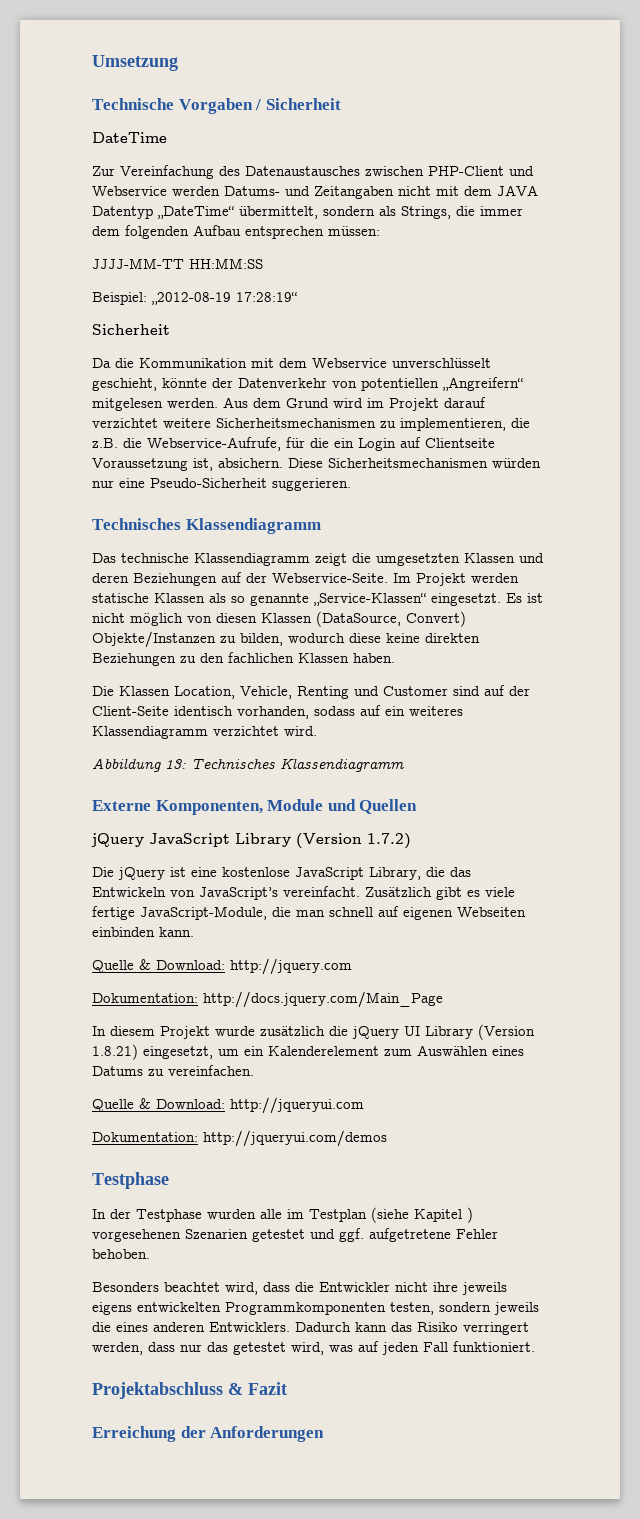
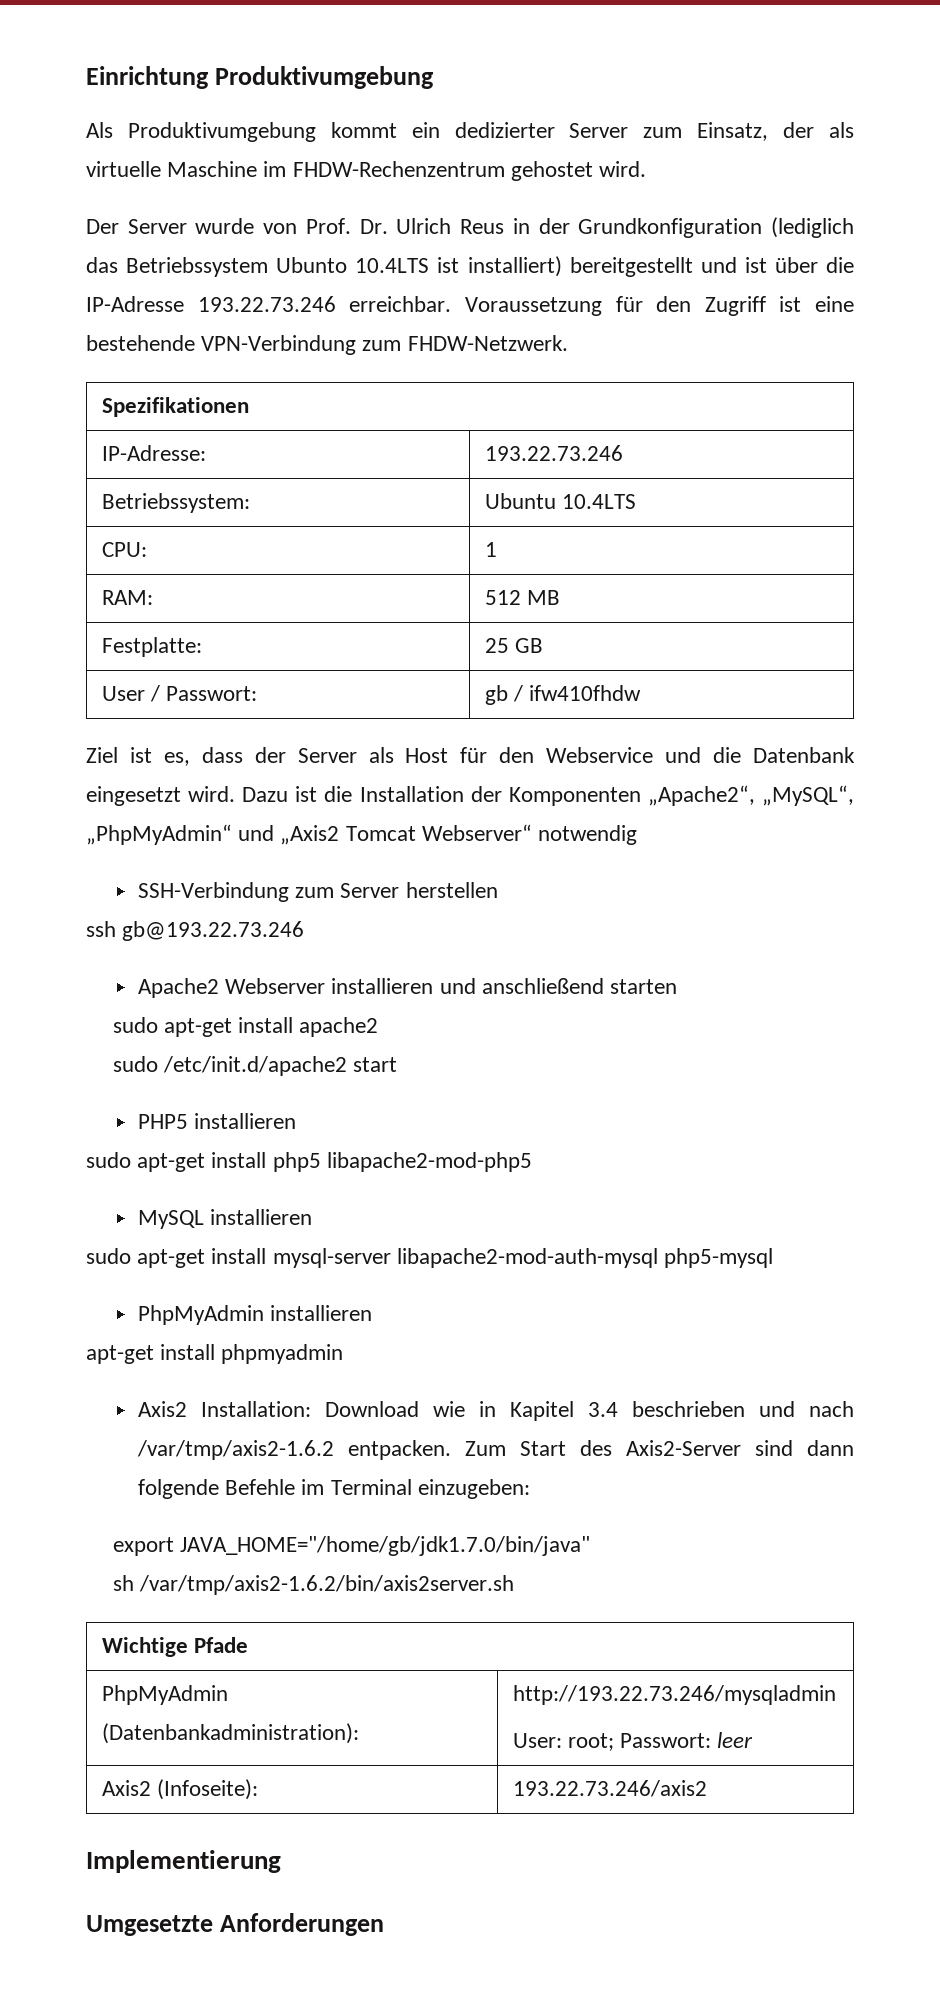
- Umsetzung
- Technische Vorgaben / Sicherheit
- DateTime
- Zur Vereinfachung des Datenaustausches zwischen PHP-Client und Webservice werden Datums- und Zeitangaben nicht mit dem JAVA Datentyp „DateTime“ übermittelt, sondern als Strings, die immer dem folgenden Aufbau entsprechen müssen:
- JJJJ-MM-TT HH:MM:SS
- Beispiel: „2012-08-19 17:28:19“
- Sicherheit
- Da die Kommunikation mit dem Webservice unverschlüsselt geschieht, könnte der Datenverkehr von potentiellen „Angreifern“ mitgelesen werden. Aus dem Grund wird im Projekt darauf verzichtet weitere Sicherheitsmechanismen zu implementieren, die z.B. die Webservice-Aufrufe, für die ein Login auf Clientseite Voraussetzung ist, absichern. Diese Sicherheitsmechanismen würden nur eine Pseudo-Sicherheit suggerieren.
- Technisches Klassendiagramm
- Das technische Klassendiagramm zeigt die umgesetzten Klassen und deren Beziehungen auf der Webservice-Seite. Im Projekt werden statische Klassen als so genannte „Service-Klassen“ eingesetzt. Es ist nicht möglich von diesen Klassen (DataSource, Convert) Objekte/Instanzen zu bilden, wodurch diese keine direkten Beziehungen zu den fachlichen Klassen haben.
- Die Klassen Location, Vehicle, Renting und Customer sind auf der Client-Seite identisch vorhanden, sodass auf ein weiteres Klassendiagramm verzichtet wird.
- Abbildung 13: Technisches Klassendiagramm
- Externe Komponenten, Module und Quellen
- jQuery JavaScript Library (Version 1.7.2)
- Die jQuery ist eine kostenlose JavaScript Library, die das Entwickeln von JavaScript’s vereinfacht. Zusätzlich gibt es viele fertige JavaScript-Module, die man schnell auf eigenen Webseiten einbinden kann.
- Quelle & Download: http://jquery.com
- Dokumentation: http://docs.jquery.com/Main_Page
- In diesem Projekt wurde zusätzlich die jQuery UI Library (Version 1.8.21) eingesetzt, um ein Kalenderelement zum Auswählen eines Datums zu vereinfachen.
- Quelle & Download: http://jqueryui.com
- Dokumentation: http://jqueryui.com/demos
- Testphase
- In der Testphase wurden alle im Testplan (siehe Kapitel ) vorgesehenen Szenarien getestet und ggf. aufgetretene Fehler behoben.
- Besonders beachtet wird, dass die Entwickler nicht ihre jeweils eigens entwickelten Programmkomponenten testen, sondern jeweils die eines anderen Entwicklers. Dadurch kann das Risiko verringert werden, dass nur das getestet wird, was auf jeden Fall funktioniert.
- Projektabschluss & Fazit
- Erreichung der Anforderungen
+ Einrichtung Produktivumgebung
+ Als Produktivumgebung kommt ein dedizierter Server zum Einsatz, der als virtuelle Maschine im FHDW-Rechenzentrum gehostet wird.
+ Der Server wurde von Prof. Dr. Ulrich Reus in der Grundkonfiguration (lediglich das Betriebssystem Ubunto 10.4LTS ist installiert) bereitgestellt und ist über die IP-Adresse 193.22.73.246 erreichbar. Voraussetzung für den Zugriff ist eine bestehende VPN-Verbindung zum FHDW-Netzwerk.
+ Spezifikationen
+ IP-Adresse: | 193.22.73.246
+ Betriebssystem: | Ubuntu 10.4LTS
+ CPU: | 1
+ RAM: | 512 MB
+ Festplatte: | 25 GB
+ User / Passwort: | gb / ifw410fhdw
+ Ziel ist es, dass der Server als Host für den Webservice und die Datenbank eingesetzt wird. Dazu ist die Installation der Komponenten „Apache2“, „MySQL“, „PhpMyAdmin“ und „Axis2 Tomcat Webserver“ notwendig
+ SSH-Verbindung zum Server herstellen
+ ssh gb@193.22.73.246
+ Apache2 Webserver installieren und anschließend starten
+ sudo apt-get install apache2
+ sudo /etc/init.d/apache2 start
+ PHP5 installieren
+ sudo apt-get install php5 libapache2-mod-php5
+ MySQL installieren
+ sudo apt-get install mysql-server libapache2-mod-auth-mysql php5-mysql
+ PhpMyAdmin installieren
+ apt-get install phpmyadmin
+ Axis2 Installation: Download wie in Kapitel 3.4 beschrieben und nach /var/tmp/axis2-1.6.2 entpacken. Zum Start des Axis2-Server sind dann folgende Befehle im Terminal einzugeben:
+ export JAVA_HOME="/home/gb/jdk1.7.0/bin/java"
+ sh /var/tmp/axis2-1.6.2/bin/axis2server.sh
+ Wichtige Pfade
+ PhpMyAdmin (Datenbankadministration): | http://193.22.73.246/mysqladmin
+ User: root; Passwort: leer
+ Axis2 (Infoseite): | 193.22.73.246/axis2
+ Implementierung
+ Umgesetzte Anforderungen

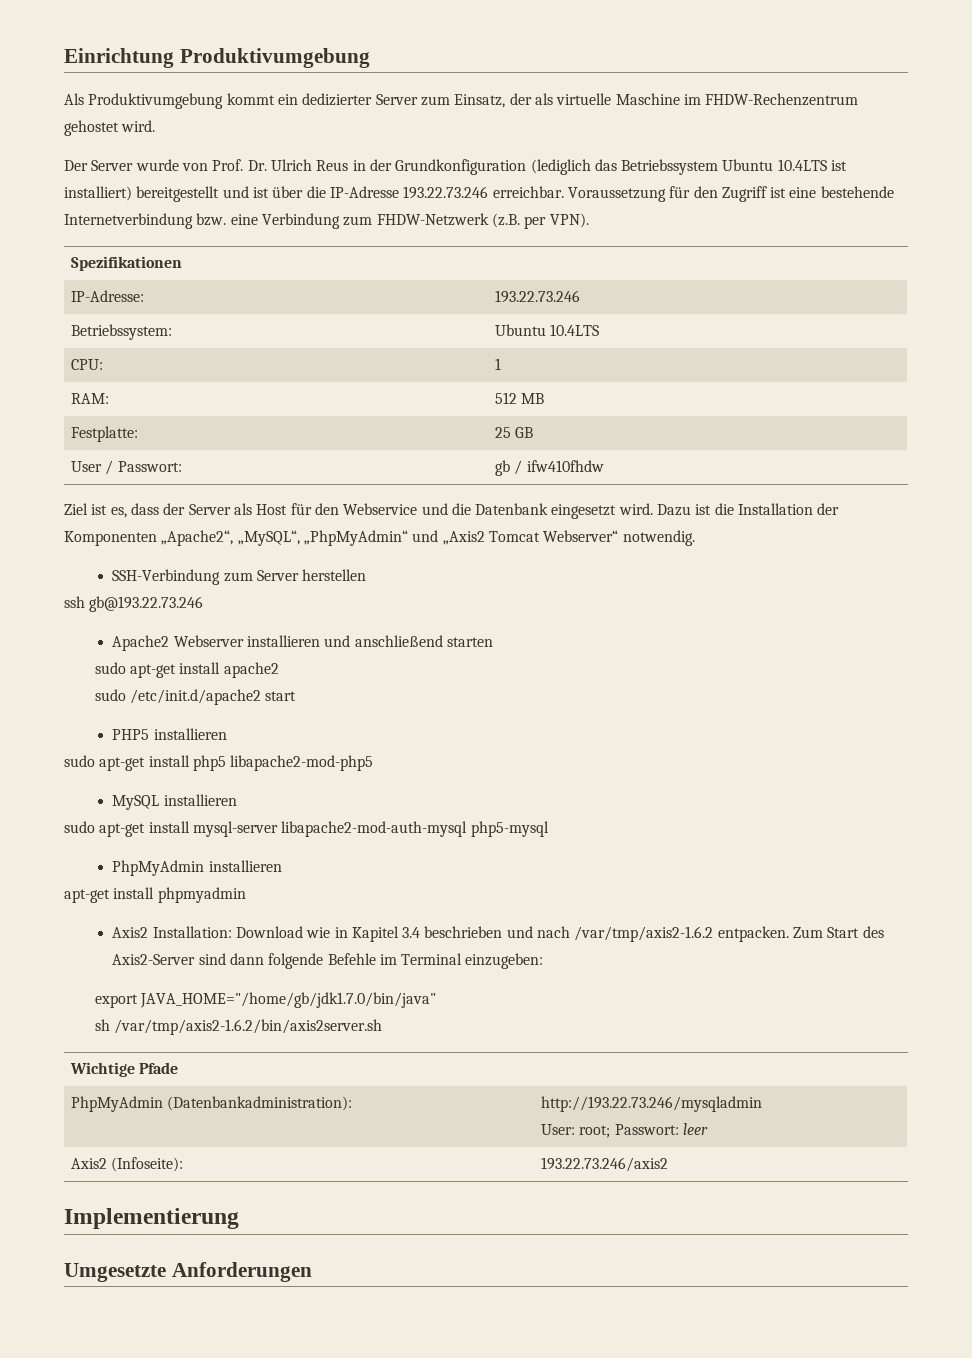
- Der Server wurde von Prof. Dr. Ulrich Reus in der Grundkonfiguration (lediglich das Betriebssystem Ubunto 10.4LTS ist installiert) bereitgestellt und ist über die IP-Adresse 193.22.73.246 erreichbar.
+ Der Server wurde von Prof. Dr. Ulrich Reus in der Grundkonfiguration (lediglich das Betriebssystem Ubuntu 10.4LTS ist installiert) bereitgestellt und ist über die IP-Adresse 193.22.73.246 erreichbar.
- Voraussetzung für den Zugriff ist eine bestehende VPN-Verbindung zum FHDW-Netzwerk.
+ Voraussetzung für den Zugriff ist eine bestehende Internetverbindung bzw. eine Verbindung zum FHDW-Netzwerk (z.B. per VPN).
- Dazu ist die Installation der Komponenten „Apache2“, „MySQL“, „PhpMyAdmin“ und „Axis2 Tomcat Webserver“ notwendig
+ Dazu ist die Installation der Komponenten „Apache2“, „MySQL“, „PhpMyAdmin“ und „Axis2 Tomcat Webserver“ notwendig.

